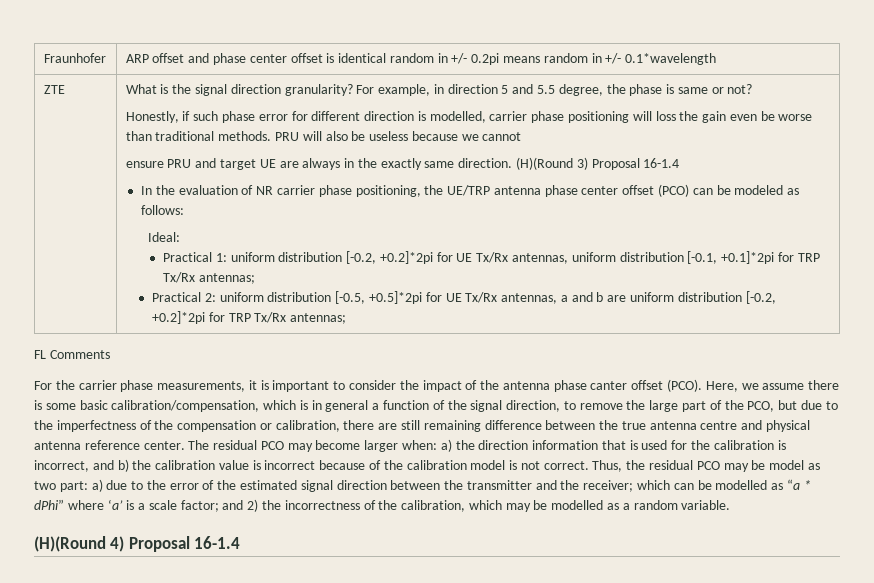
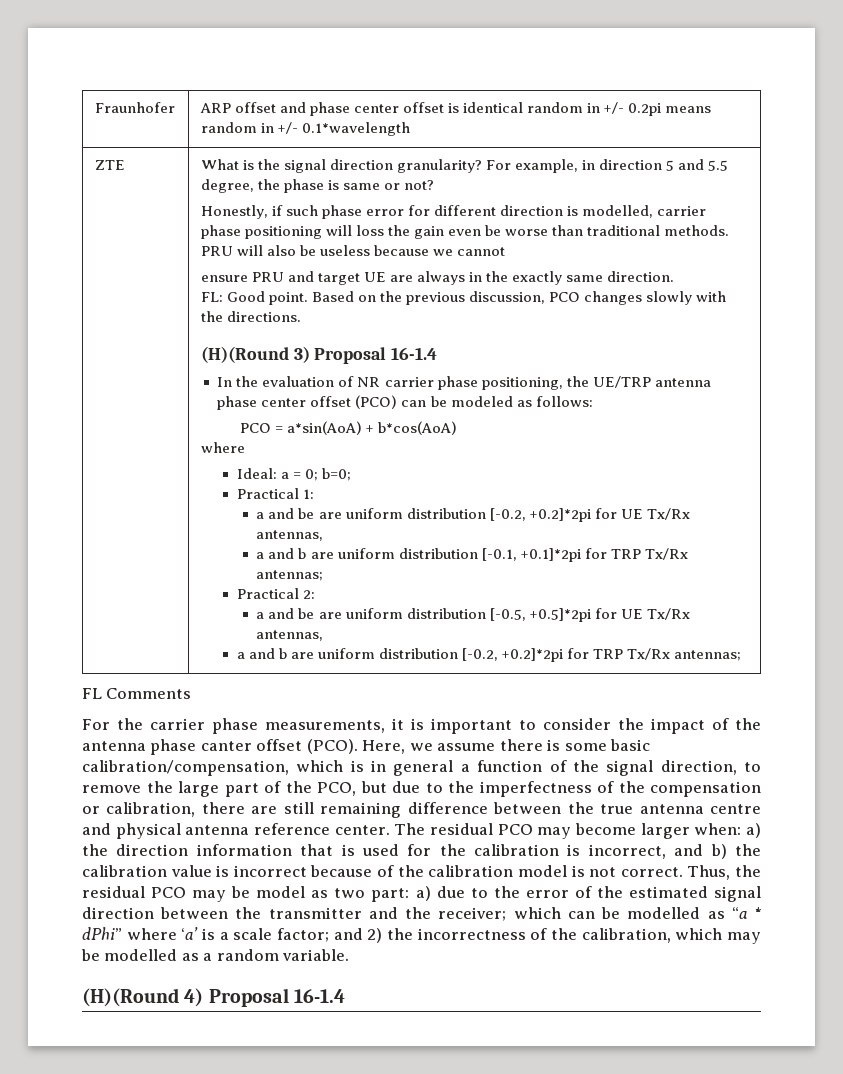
- ensure PRU and target UE are always in the exactly same direction. (H)(Round 3) Proposal 16-1.4
+ ensure PRU and target UE are always in the exactly same direction.
+ FL: Good point. Based on the previous discussion, PCO changes slowly with the directions.
+ (H)(Round 3) Proposal 16-1.4
- Ideal:
- Practical 1: uniform distribution [-0.2, +0.2]*2pi for UE Tx/Rx antennas, uniform distribution [-0.1, +0.1]*2pi for TRP Tx/Rx antennas;
+ PCO = a*sin(AoA) + b*cos(AoA)
+ where
+ Ideal: a = 0; b=0;
+ Practical 1:
+ a and be are uniform distribution [-0.2, +0.2]*2pi for UE Tx/Rx antennas,
+ a and b are uniform distribution [-0.1, +0.1]*2pi for TRP Tx/Rx antennas;
- Practical 2: uniform distribution [-0.5, +0.5]*2pi for UE Tx/Rx antennas, a and b are uniform distribution [-0.2, +0.2]*2pi for TRP Tx/Rx antennas;
+ Practical 2:
+ a and be are uniform distribution [-0.5, +0.5]*2pi for UE Tx/Rx antennas,
+ a and b are uniform distribution [-0.2, +0.2]*2pi for TRP Tx/Rx antennas;

